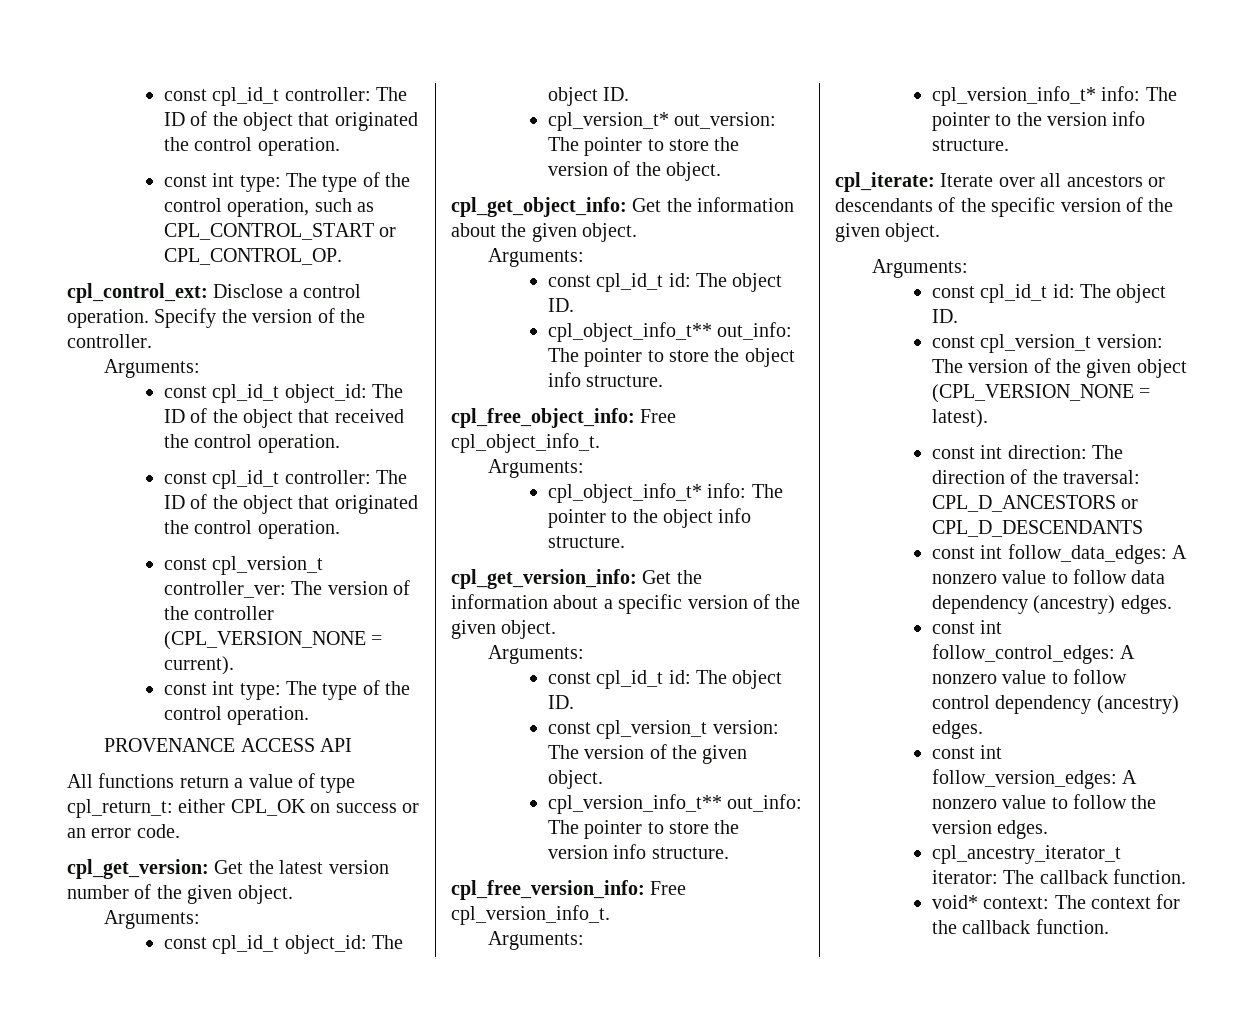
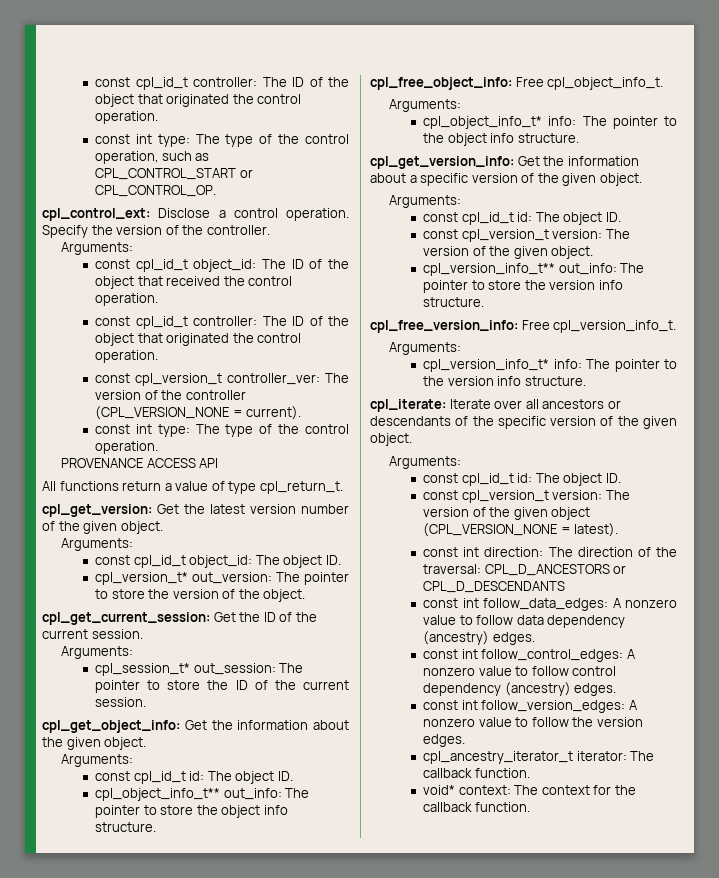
- All functions return a value of type cpl_return_t: either CPL_OK on success or an error code.
+ All functions return a value of type cpl_return_t.
+ cpl_get_current_session: Get the ID of the current session.
+ Arguments:
+ cpl_session_t* out_session: The pointer to store the ID of the current session.

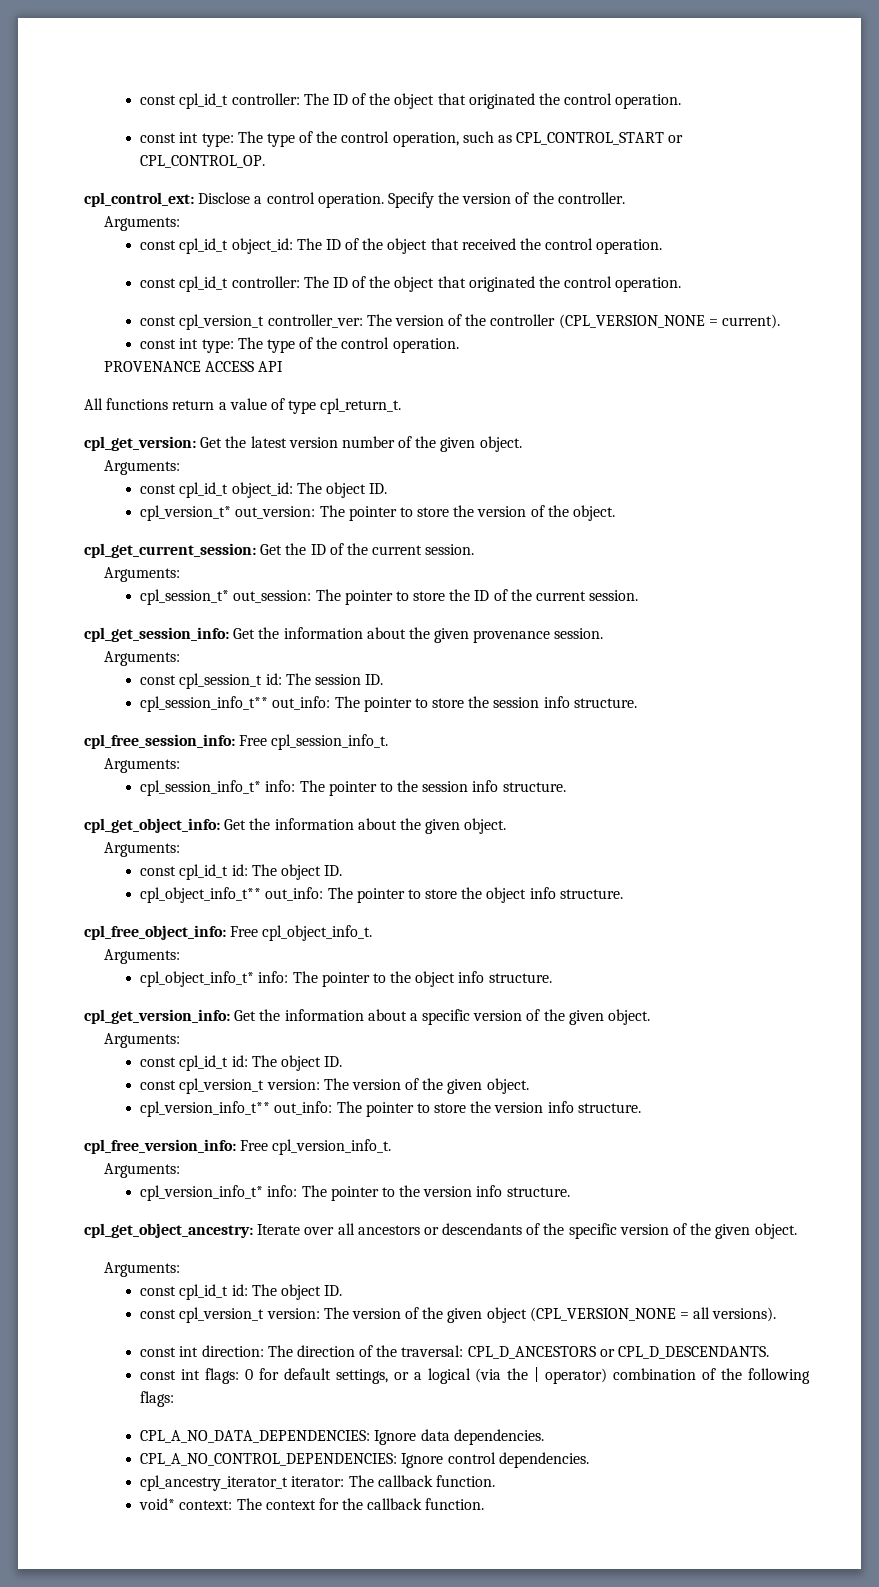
+ cpl_get_session_info: Get the information about the given provenance session.
+ Arguments:
+ const cpl_session_t id: The session ID.
+ cpl_session_info_t** out_info: The pointer to store the session info structure.
+ cpl_free_session_info: Free cpl_session_info_t.
+ Arguments:
+ cpl_session_info_t* info: The pointer to the session info structure.
- cpl_iterate: Iterate over all ancestors or descendants of the specific version of the given object.
+ cpl_get_object_ancestry: Iterate over all ancestors or descendants of the specific version of the given object.
- const cpl_version_t version: The version of the given object (CPL_VERSION_NONE = latest).
+ const cpl_version_t version: The version of the given object (CPL_VERSION_NONE = all versions).
- const int direction: The direction of the traversal: CPL_D_ANCESTORS or CPL_D_DESCENDANTS
- const int follow_data_edges: A nonzero value to follow data dependency (ancestry) edges.
- const int follow_control_edges: A nonzero value to follow control dependency (ancestry) edges.
- const int follow_version_edges: A nonzero value to follow the version edges.
+ const int direction: The direction of the traversal: CPL_D_ANCESTORS or CPL_D_DESCENDANTS.
+ const int flags: 0 for default settings, or a logical (via the | operator) combination of the following flags:
+ CPL_A_NO_DATA_DEPENDENCIES: Ignore data dependencies.
+ CPL_A_NO_CONTROL_DEPENDENCIES: Ignore control dependencies.

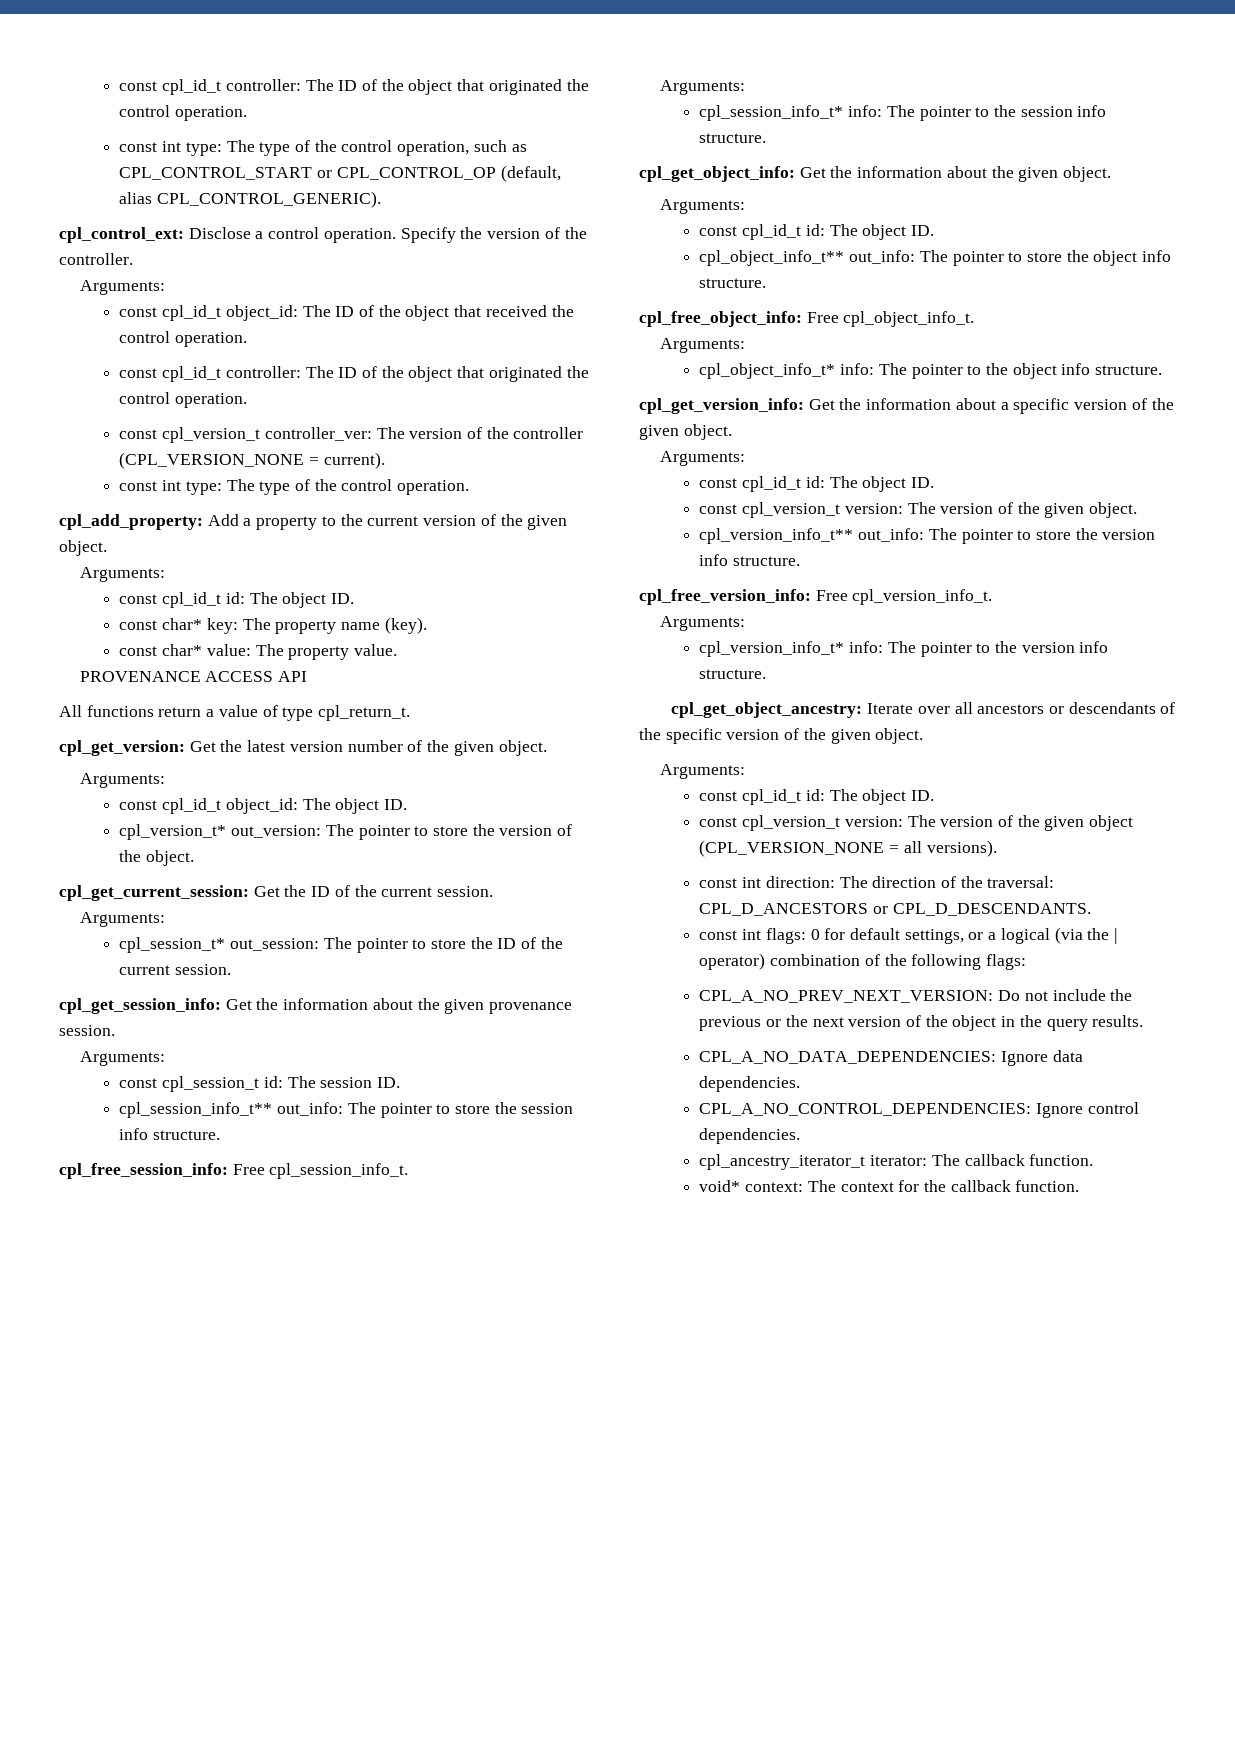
- const int type: The type of the control operation, such as CPL_CONTROL_START or CPL_CONTROL_OP.
+ const int type: The type of the control operation, such as CPL_CONTROL_START or CPL_CONTROL_OP (default, alias CPL_CONTROL_GENERIC).
+ cpl_add_property: Add a property to the current version of the given object.
+ Arguments:
+ const cpl_id_t id: The object ID.
+ const char* key: The property name (key).
+ const char* value: The property value.
+ CPL_A_NO_PREV_NEXT_VERSION: Do not include the previous or the next version of the object in the query results.

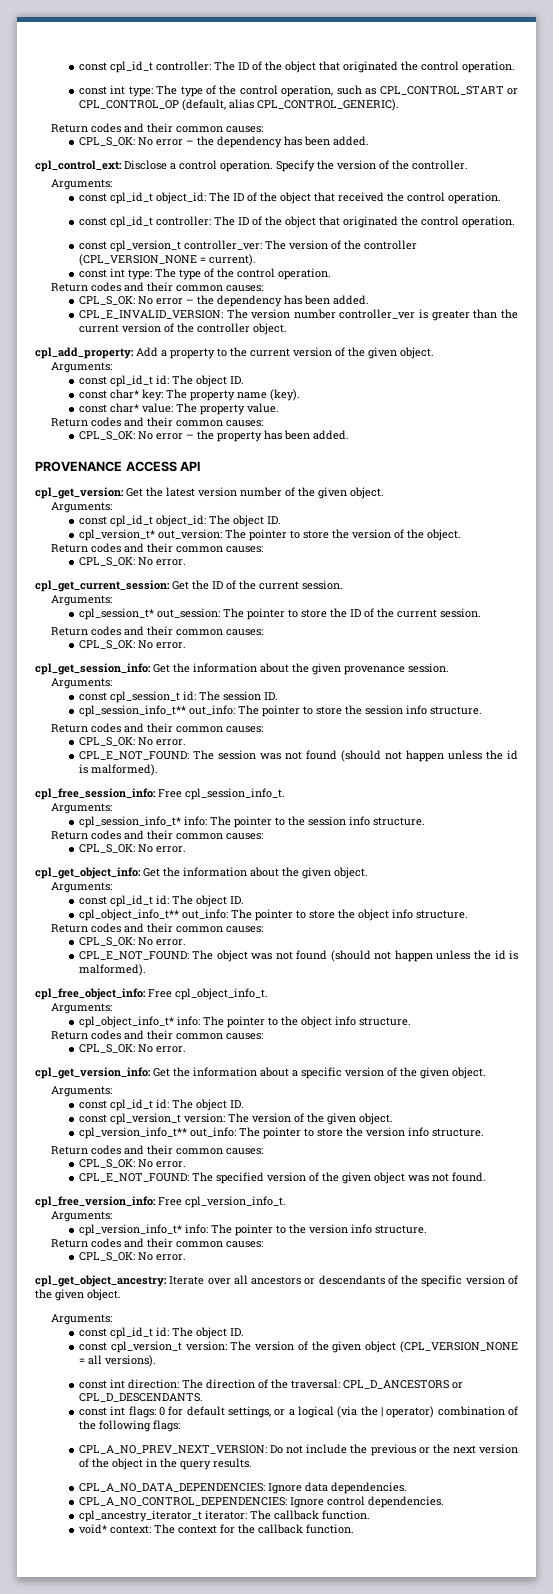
  const int type: The type of the control operation, such as CPL_CONTROL_START or CPL_CONTROL_OP (default, alias CPL_CONTROL_GENERIC).
+ Return codes and their common causes:
+ CPL_S_OK: No error – the dependency has been added.
  const int type: The type of the control operation.
+ Return codes and their common causes:
+ CPL_S_OK: No error – the dependency has been added.
+ CPL_E_INVALID_VERSION: The version number controller_ver is greater than the current version of the controller object.
  const char* value: The property value.
+ Return codes and their common causes:
+ CPL_S_OK: No error – the property has been added.
  PROVENANCE ACCESS API
- All functions return a value of type cpl_return_t.
  cpl_version_t* out_version: The pointer to store the version of the object.
+ Return codes and their common causes:
+ CPL_S_OK: No error.
  cpl_session_t* out_session: The pointer to store the ID of the current session.
+ Return codes and their common causes:
+ CPL_S_OK: No error.
  cpl_session_info_t** out_info: The pointer to store the session info structure.
+ Return codes and their common causes:
+ CPL_S_OK: No error.
+ CPL_E_NOT_FOUND: The session was not found (should not happen unless the id is malformed).
  cpl_session_info_t* info: The pointer to the session info structure.
+ Return codes and their common causes:
+ CPL_S_OK: No error.
  cpl_object_info_t** out_info: The pointer to store the object info structure.
+ Return codes and their common causes:
+ CPL_S_OK: No error.
+ CPL_E_NOT_FOUND: The object was not found (should not happen unless the id is malformed).
  cpl_object_info_t* info: The pointer to the object info structure.
+ Return codes and their common causes:
+ CPL_S_OK: No error.
  cpl_version_info_t** out_info: The pointer to store the version info structure.
+ Return codes and their common causes:
+ CPL_S_OK: No error.
+ CPL_E_NOT_FOUND: The specified version of the given object was not found.
  cpl_version_info_t* info: The pointer to the version info structure.
+ Return codes and their common causes:
+ CPL_S_OK: No error.

